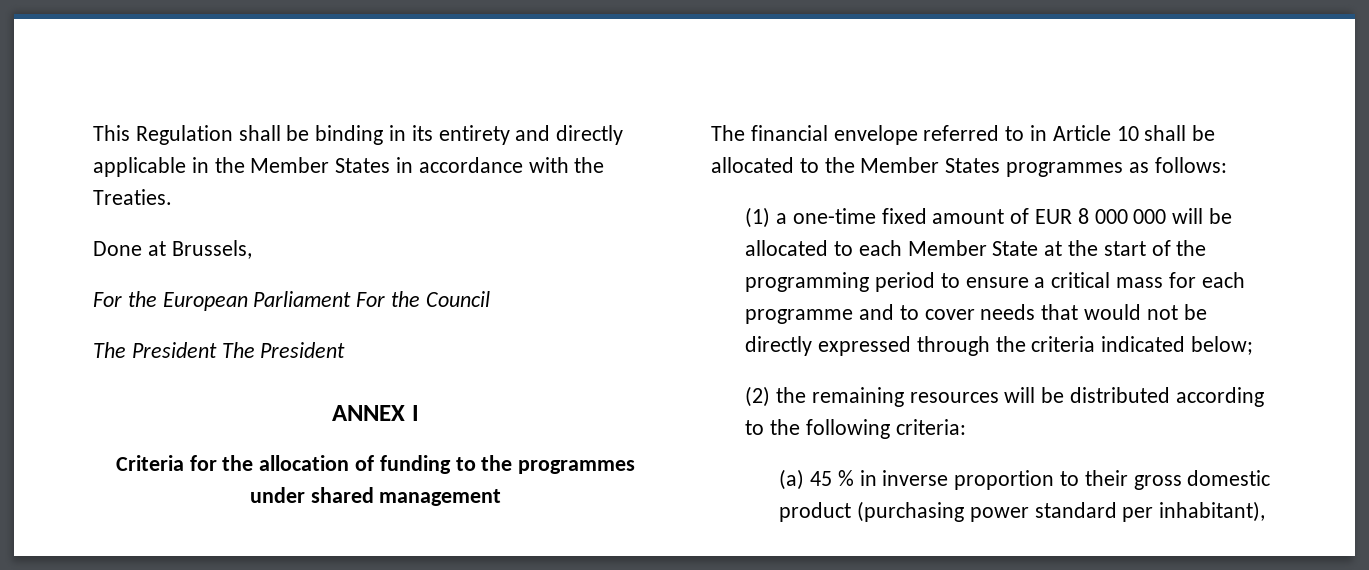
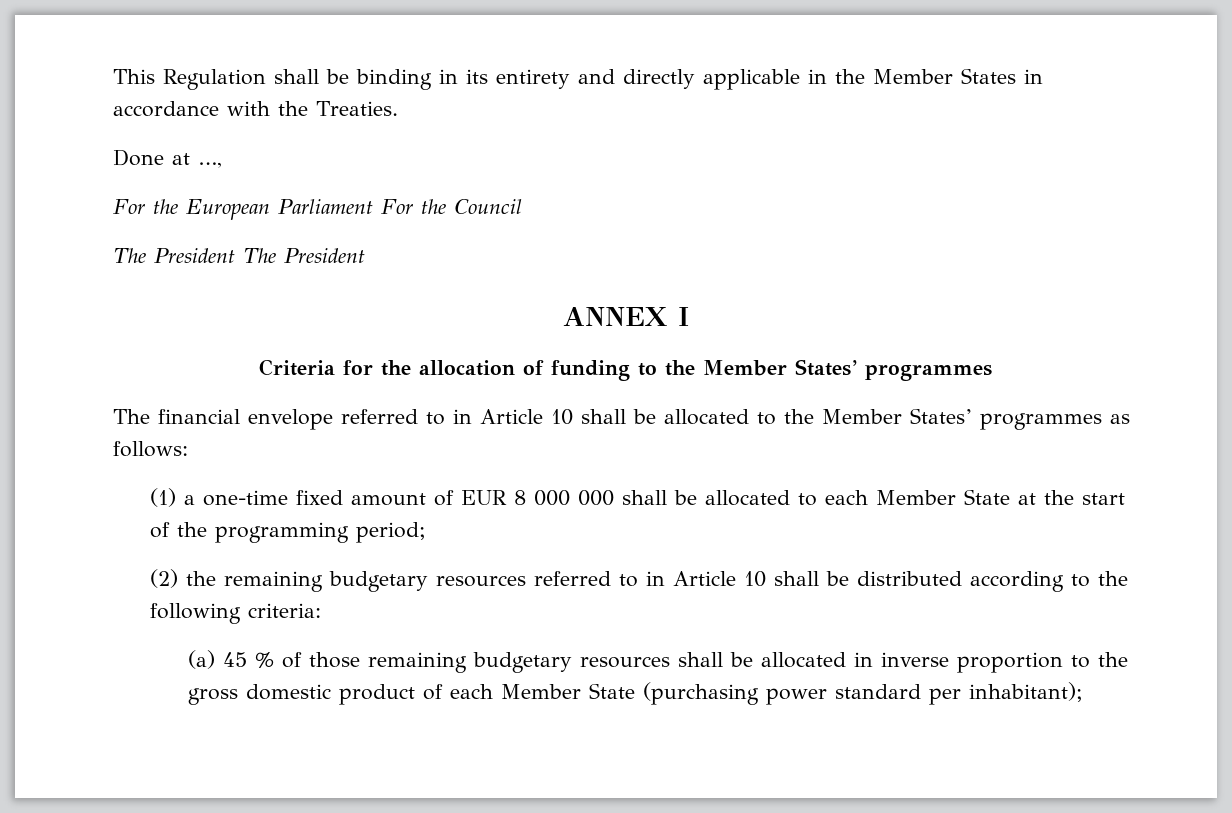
- Done at Brussels,
+ Done at …,
- Criteria for the allocation of funding to the programmes under shared management
+ Criteria for the allocation of funding to the Member States’ programmes
- The financial envelope referred to in Article 10 shall be allocated to the Member States programmes as follows:
+ The financial envelope referred to in Article 10 shall be allocated to the Member States’ programmes as follows:
- (1) a one-time fixed amount of EUR 8 000 000 will be allocated to each Member State at the start of the programming period to ensure a critical mass for each programme and to cover needs that would not be directly expressed through the criteria indicated below;
- (2) the remaining resources will be distributed according to the following criteria:
+ (1) a one-time fixed amount of EUR 8 000 000 shall be allocated to each Member State at the start of the programming period;
+ (2) the remaining budgetary resources referred to in Article 10 shall be distributed according to the following criteria:
- (a) 45 % in inverse proportion to their gross domestic product (purchasing power standard per inhabitant),
+ (a) 45 % of those remaining budgetary resources shall be allocated in inverse proportion to the gross domestic product of each Member State (purchasing power standard per inhabitant);

